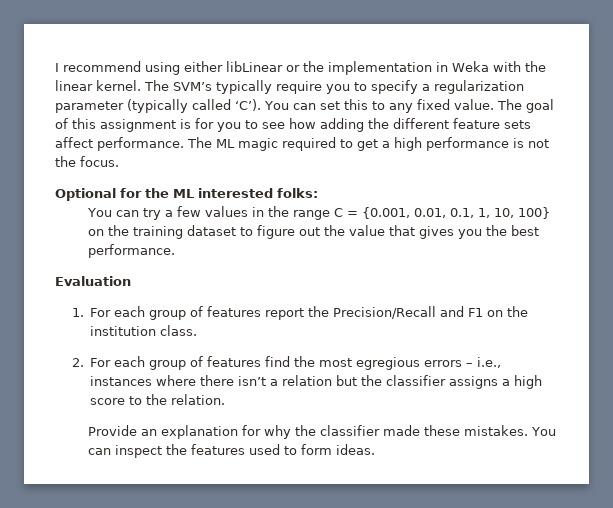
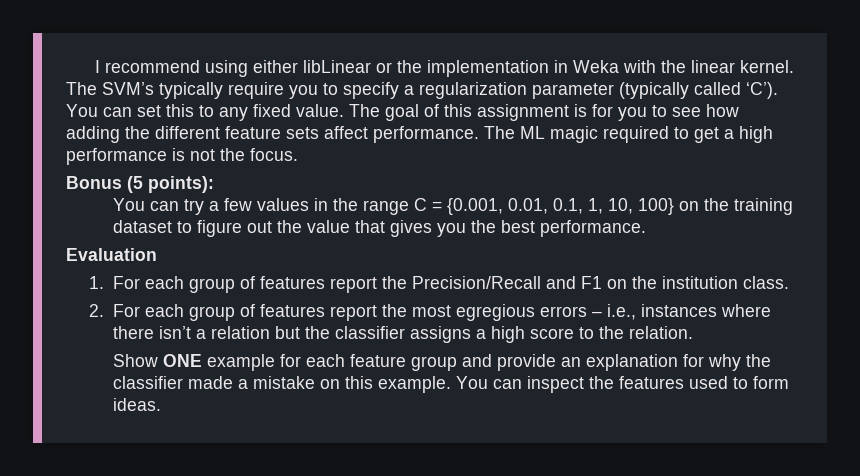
- Optional for the ML interested folks:
+ Bonus (5 points):
- 2. For each group of features find the most egregious errors – i.e., instances where there isn’t a relation but the classifier assigns a high score to the relation.
+ 2. For each group of features report the most egregious errors – i.e., instances where there isn’t a relation but the classifier assigns a high score to the relation.
- Provide an explanation for why the classifier made these mistakes.
+ Show ONE example for each feature group and provide an explanation for why the classifier made a mistake on this example.

